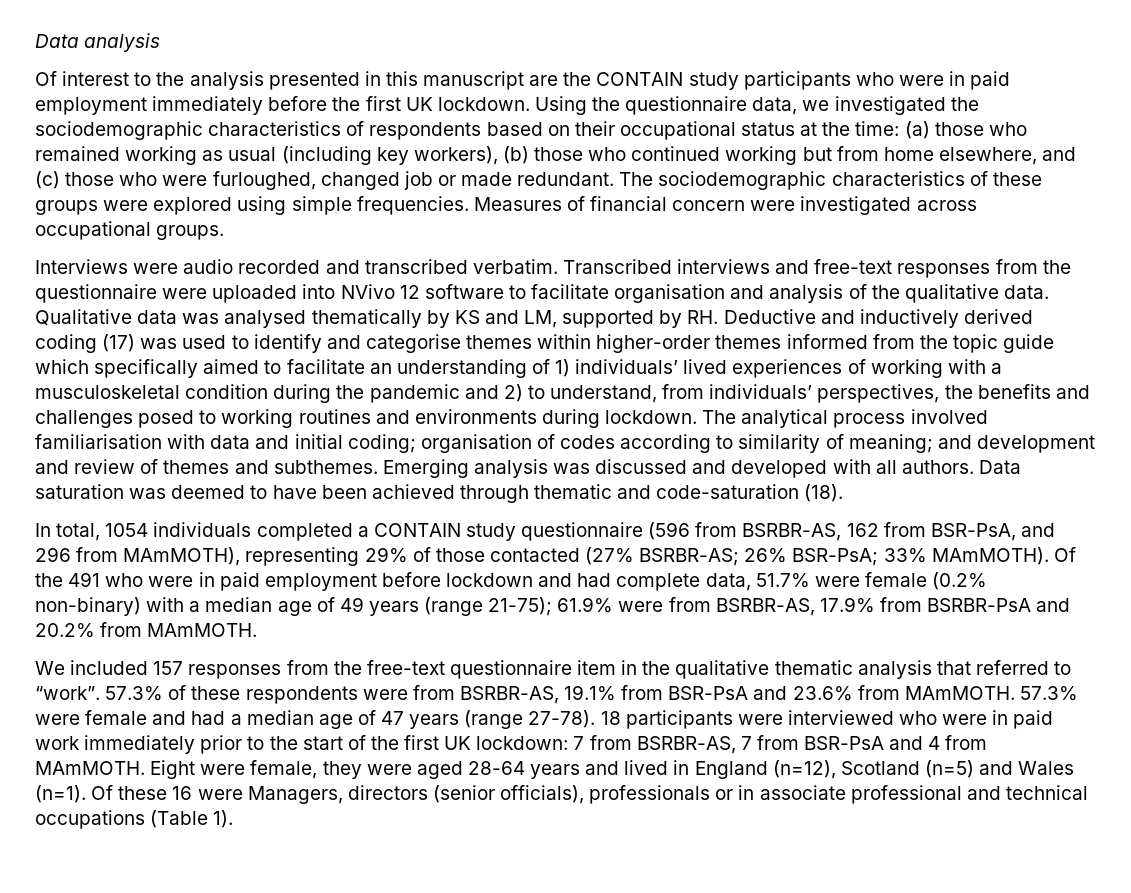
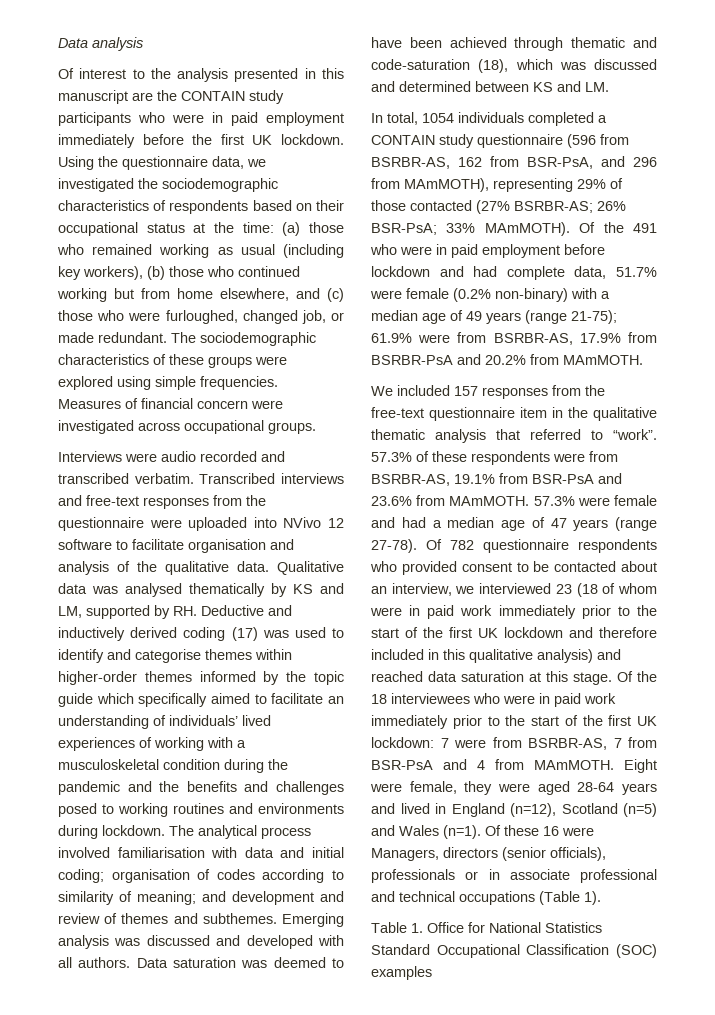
- Using the questionnaire data, we investigated the sociodemographic characteristics of respondents based on their occupational status at the time: (a) those who remained working as usual (including key workers), (b) those who continued working but from home elsewhere, and (c) those who were furloughed, changed job or made redundant.
+ Using the questionnaire data, we investigated the sociodemographic characteristics of respondents based on their occupational status at the time: (a) those who remained working as usual (including key workers), (b) those who continued working but from home elsewhere, and (c) those who were furloughed, changed job, or made redundant.
- Qualitative data was analysed thematically by KS and LM, supported by RH. Deductive and inductively derived coding (17) was used to identify and categorise themes within higher-order themes informed from the topic guide which specifically aimed to facilitate an understanding of 1) individuals’ lived experiences of working with a musculoskeletal condition during the pandemic and 2) to understand, from individuals’ perspectives, the benefits and challenges posed to working routines and environments during lockdown.
+ Qualitative data was analysed thematically by KS and LM, supported by RH. Deductive and inductively derived coding (17) was used to identify and categorise themes within higher-order themes informed by the topic guide which specifically aimed to facilitate an understanding of individuals’ lived experiences of working with a musculoskeletal condition during the pandemic and the benefits and challenges posed to working routines and environments during lockdown.
- Data saturation was deemed to have been achieved through thematic and code-saturation (18).
+ Data saturation was deemed to have been achieved through thematic and code-saturation (18), which was discussed and determined between KS and LM.
- 18 participants were interviewed who were in paid work immediately prior to the start of the first UK lockdown: 7 from BSRBR-AS, 7 from BSR-PsA and 4 from MAmMOTH.
+ Of 782 questionnaire respondents who provided consent to be contacted about an interview, we interviewed 23 (18 of whom were in paid work immediately prior to the start of the first UK lockdown and therefore included in this qualitative analysis) and reached data saturation at this stage. Of the 18 interviewees who were in paid work immediately prior to the start of the first UK lockdown: 7 were from BSRBR-AS, 7 from BSR-PsA and 4 from MAmMOTH.
+ Table 1. Office for National Statistics Standard Occupational Classification (SOC) examples

